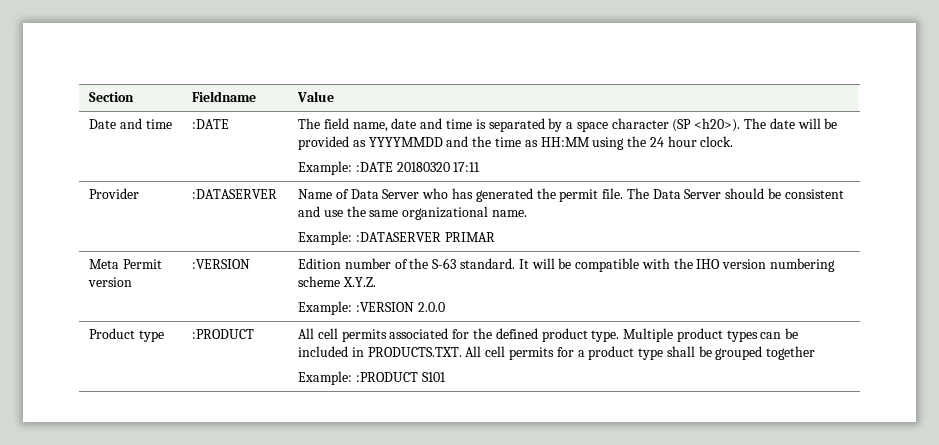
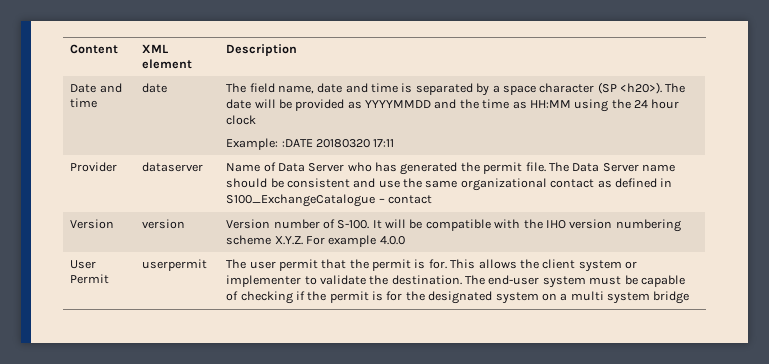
- Section | Fieldname | Value
+ Content | XML element | Description
- Date and time | :DATE | The field name, date and time is separated by a space character (SP <h20>). The date will be provided as YYYYMMDD and the time as HH:MM using the 24 hour clock.
+ Date and time | date | The field name, date and time is separated by a space character (SP <h20>). The date will be provided as YYYYMMDD and the time as HH:MM using the 24 hour clock
- Provider | :DATASERVER | Name of Data Server who has generated the permit file. The Data Server should be consistent and use the same organizational name.
- Example: :DATASERVER PRIMAR
- Meta Permit version | :VERSION | Edition number of the S-63 standard. It will be compatible with the IHO version numbering scheme X.Y.Z.
- Example: :VERSION 2.0.0
- Product type | :PRODUCT | All cell permits associated for the defined product type. Multiple product types can be included in PRODUCTS.TXT. All cell permits for a product type shall be grouped together
- Example: :PRODUCT S101
+ Provider | dataserver | Name of Data Server who has generated the permit file. The Data Server name should be consistent and use the same organizational contact as defined in S100_ExchangeCatalogue – contact
+ Version | version | Version number of S-100. It will be compatible with the IHO version numbering scheme X.Y.Z. For example 4.0.0
+ User Permit | userpermit | The user permit that the permit is for. This allows the client system or implementer to validate the destination. The end-user system must be capable of checking if the permit is for the designated system on a multi system bridge

